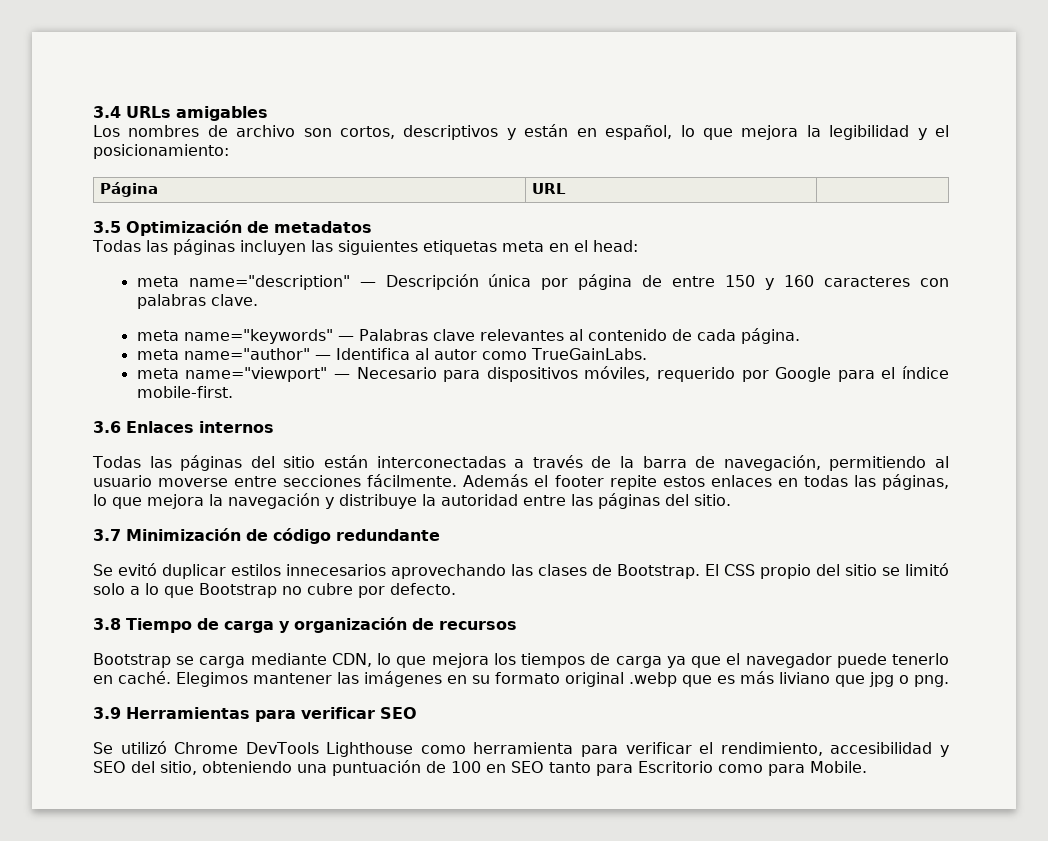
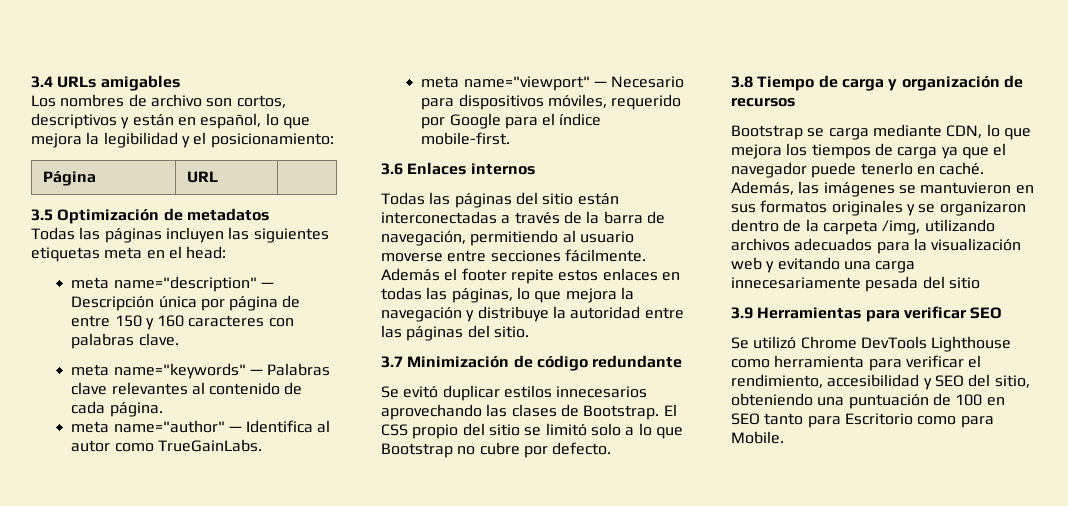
- Elegimos mantener las imágenes en su formato original .webp que es más liviano que jpg o png.
+ Además, las imágenes se mantuvieron en sus formatos originales y se organizaron dentro de la carpeta /img, utilizando archivos adecuados para la visualización web y evitando una carga innecesariamente pesada del sitio

